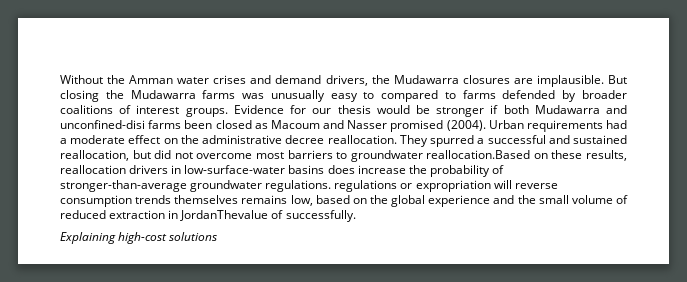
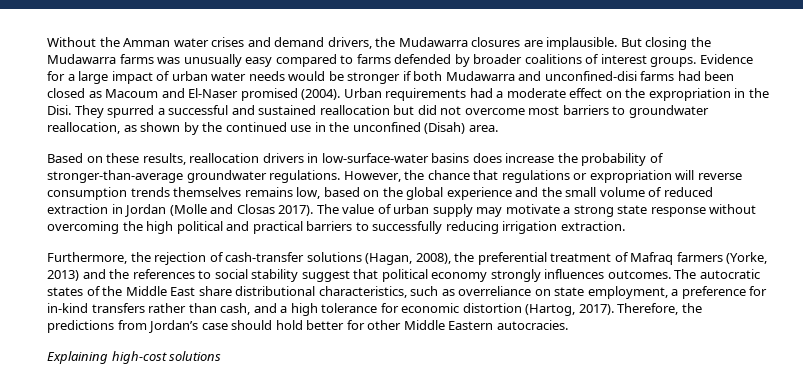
- But closing the Mudawarra farms was unusually easy to compared to farms defended by broader coalitions of interest groups.
+ But closing the Mudawarra farms was unusually easy compared to farms defended by broader coalitions of interest groups.
- Evidence for our thesis would be stronger if both Mudawarra and unconfined-disi farms been closed as Macoum and Nasser promised (2004).
+ Evidence for a large impact of urban water needs would be stronger if both Mudawarra and unconfined-disi farms had been closed as Macoum and El-Naser promised (2004).
- Urban requirements had a moderate effect on the administrative decree reallocation.
+ Urban requirements had a moderate effect on the expropriation in the Disi.
- They spurred a successful and sustained reallocation, but did not overcome most barriers to groundwater reallocation.Based on these results, reallocation drivers in low-surface-water basins does increase the probability of stronger-than-average groundwater regulations. regulations or expropriation will reverse consumption trends themselves remains low, based on the global experience and the small volume of reduced extraction in JordanThevalue of successfully.
+ They spurred a successful and sustained reallocation but did not overcome most barriers to groundwater reallocation, as shown by the continued use in the unconfined (Disah) area.
+ Based on these results, reallocation drivers in low-surface-water basins does increase the probability of stronger-than-average groundwater regulations. However, the chance that regulations or expropriation will reverse consumption trends themselves remains low, based on the global experience and the small volume of reduced extraction in Jordan (Molle and Closas 2017). The value of urban supply may motivate a strong state response without overcoming the high political and practical barriers to successfully reducing irrigation extraction.
+ Furthermore, the rejection of cash-transfer solutions (Hagan, 2008), the preferential treatment of Mafraq farmers (Yorke, 2013) and the references to social stability suggest that political economy strongly influences outcomes. The autocratic states of the Middle East share distributional characteristics, such as overreliance on state employment, a preference for in-kind transfers rather than cash, and a high tolerance for economic distortion (Hartog, 2017). Therefore, the predictions from Jordan’s case should hold better for other Middle Eastern autocracies.

